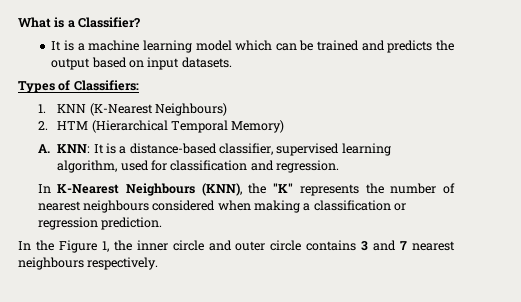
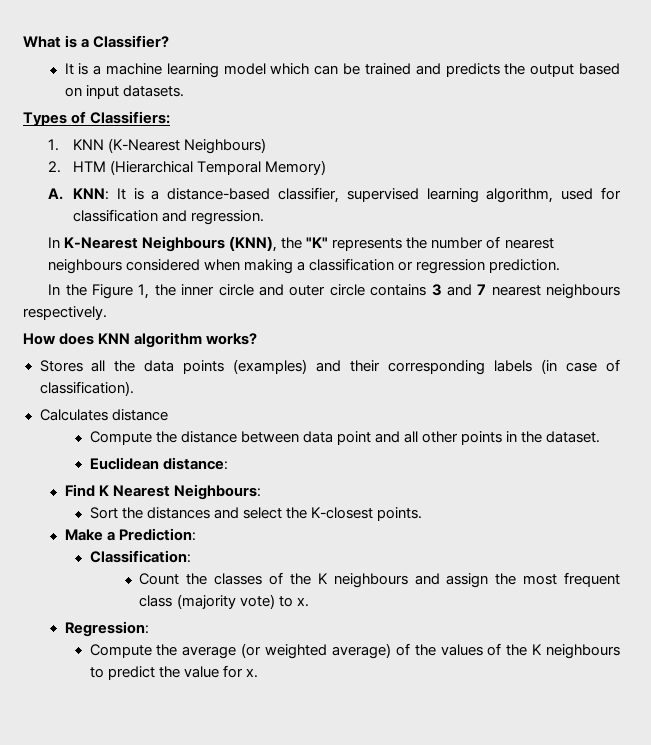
+ How does KNN algorithm works?
+ Stores all the data points (examples) and their corresponding labels (in case of classification).
+ Calculates distance
+ Compute the distance between data point and all other points in the dataset.
+ Euclidean distance:
+ Find K Nearest Neighbours:
+ Sort the distances and select the K-closest points.
+ Make a Prediction:
+ Classification:
+ Count the classes of the K neighbours and assign the most frequent class (majority vote) to x.
+ Regression:
+ Compute the average (or weighted average) of the values of the K neighbours to predict the value for x.

